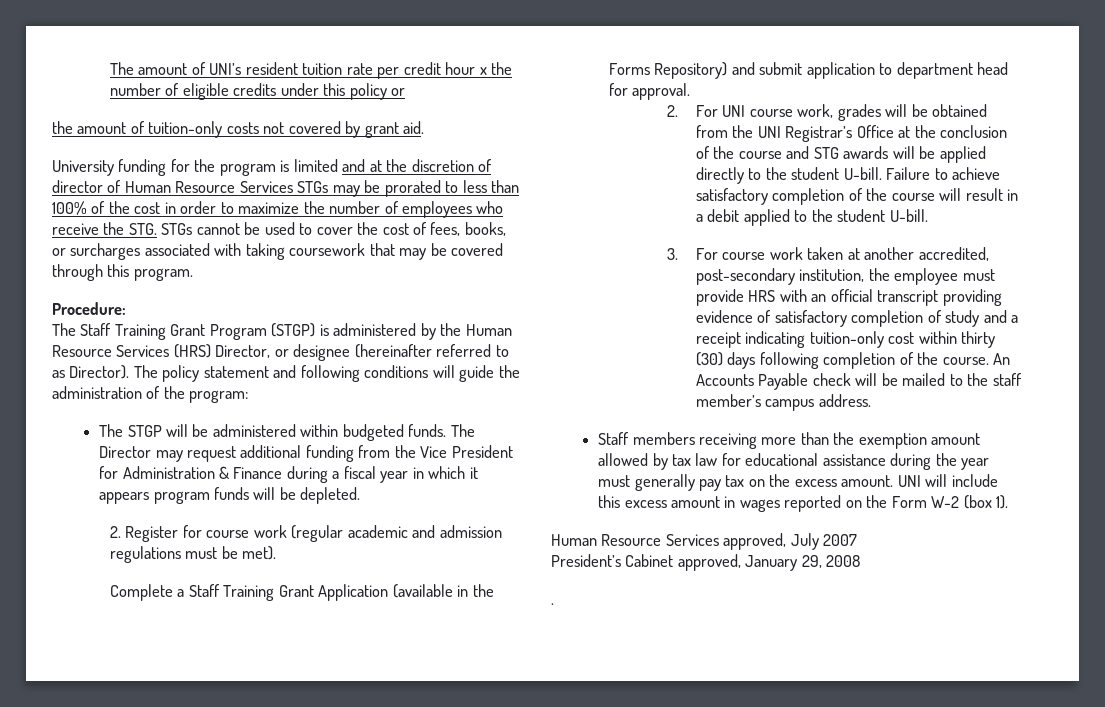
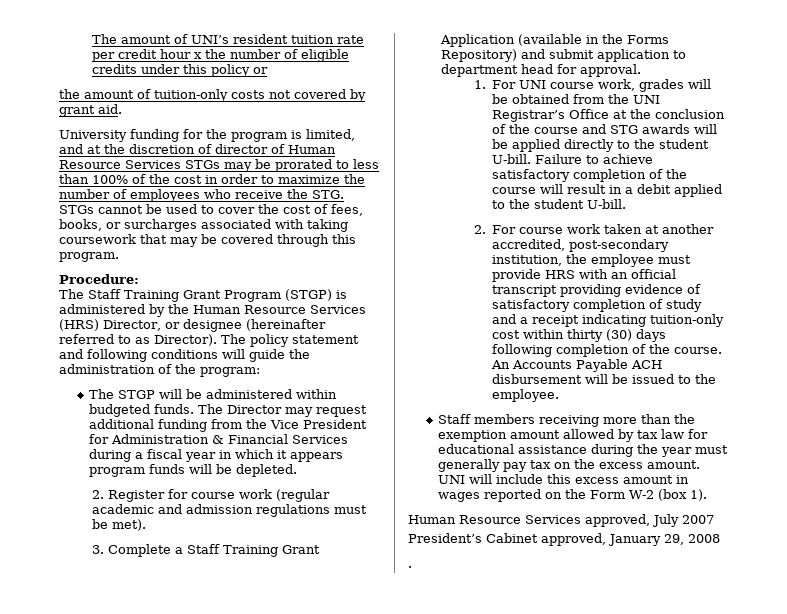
- University funding for the program is limited and at the discretion of director of Human Resource Services STGs may be prorated to less than 100% of the cost in order to maximize the number of employees who receive the STG. STGs cannot be used to cover the cost of fees, books, or surcharges associated with taking coursework that may be covered through this program.
+ University funding for the program is limited, and at the discretion of director of Human Resource Services STGs may be prorated to less than 100% of the cost in order to maximize the number of employees who receive the STG. STGs cannot be used to cover the cost of fees, books, or surcharges associated with taking coursework that may be covered through this program.
- The Director may request additional funding from the Vice President for Administration & Finance during a fiscal year in which it appears program funds will be depleted.
+ The Director may request additional funding from the Vice President for Administration & Financial Services during a fiscal year in which it appears program funds will be depleted.
- Complete a Staff Training Grant Application (available in the Forms Repository) and submit application to department head for approval.
+ 3. Complete a Staff Training Grant Application (available in the Forms Repository) and submit application to department head for approval.
- 2. For UNI course work, grades will be obtained from the UNI Registrar’s Office at the conclusion of the course and STG awards will be applied directly to the student U-bill.
+ 1. For UNI course work, grades will be obtained from the UNI Registrar’s Office at the conclusion of the course and STG awards will be applied directly to the student U-bill.
- 3. For course work taken at another accredited, post-secondary institution, the employee must provide HRS with an official transcript providing evidence of satisfactory completion of study and a receipt indicating tuition-only cost within thirty (30) days following completion of the course.
+ 2. For course work taken at another accredited, post-secondary institution, the employee must provide HRS with an official transcript providing evidence of satisfactory completion of study and a receipt indicating tuition-only cost within thirty (30) days following completion of the course.
- An Accounts Payable check will be mailed to the staff member’s campus address.
+ An Accounts Payable ACH disbursement will be issued to the employee.

